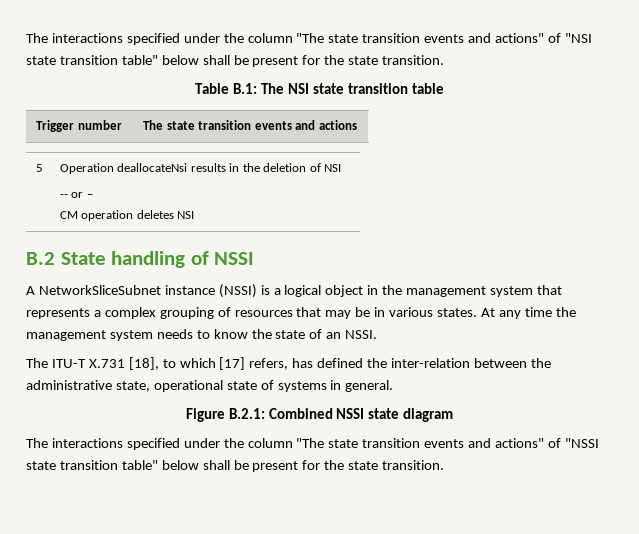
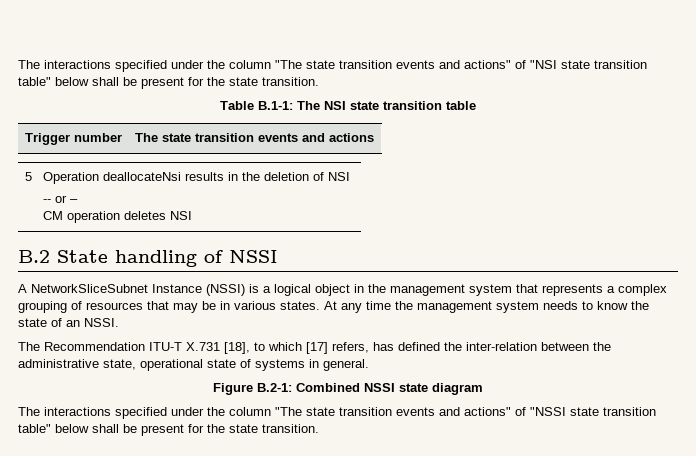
- Table B.1: The NSI state transition table
+ Table B.1-1: The NSI state transition table
- A NetworkSliceSubnet instance (NSSI) is a logical object in the management system that represents a complex grouping of resources that may be in various states.
+ A NetworkSliceSubnet Instance (NSSI) is a logical object in the management system that represents a complex grouping of resources that may be in various states.
- The ITU-T X.731 [18], to which [17] refers, has defined the inter-relation between the administrative state, operational state of systems in general.
+ The Recommendation ITU-T X.731 [18], to which [17] refers, has defined the inter-relation between the administrative state, operational state of systems in general.
- Figure B.2.1: Combined NSSI state diagram
+ Figure B.2-1: Combined NSSI state diagram

